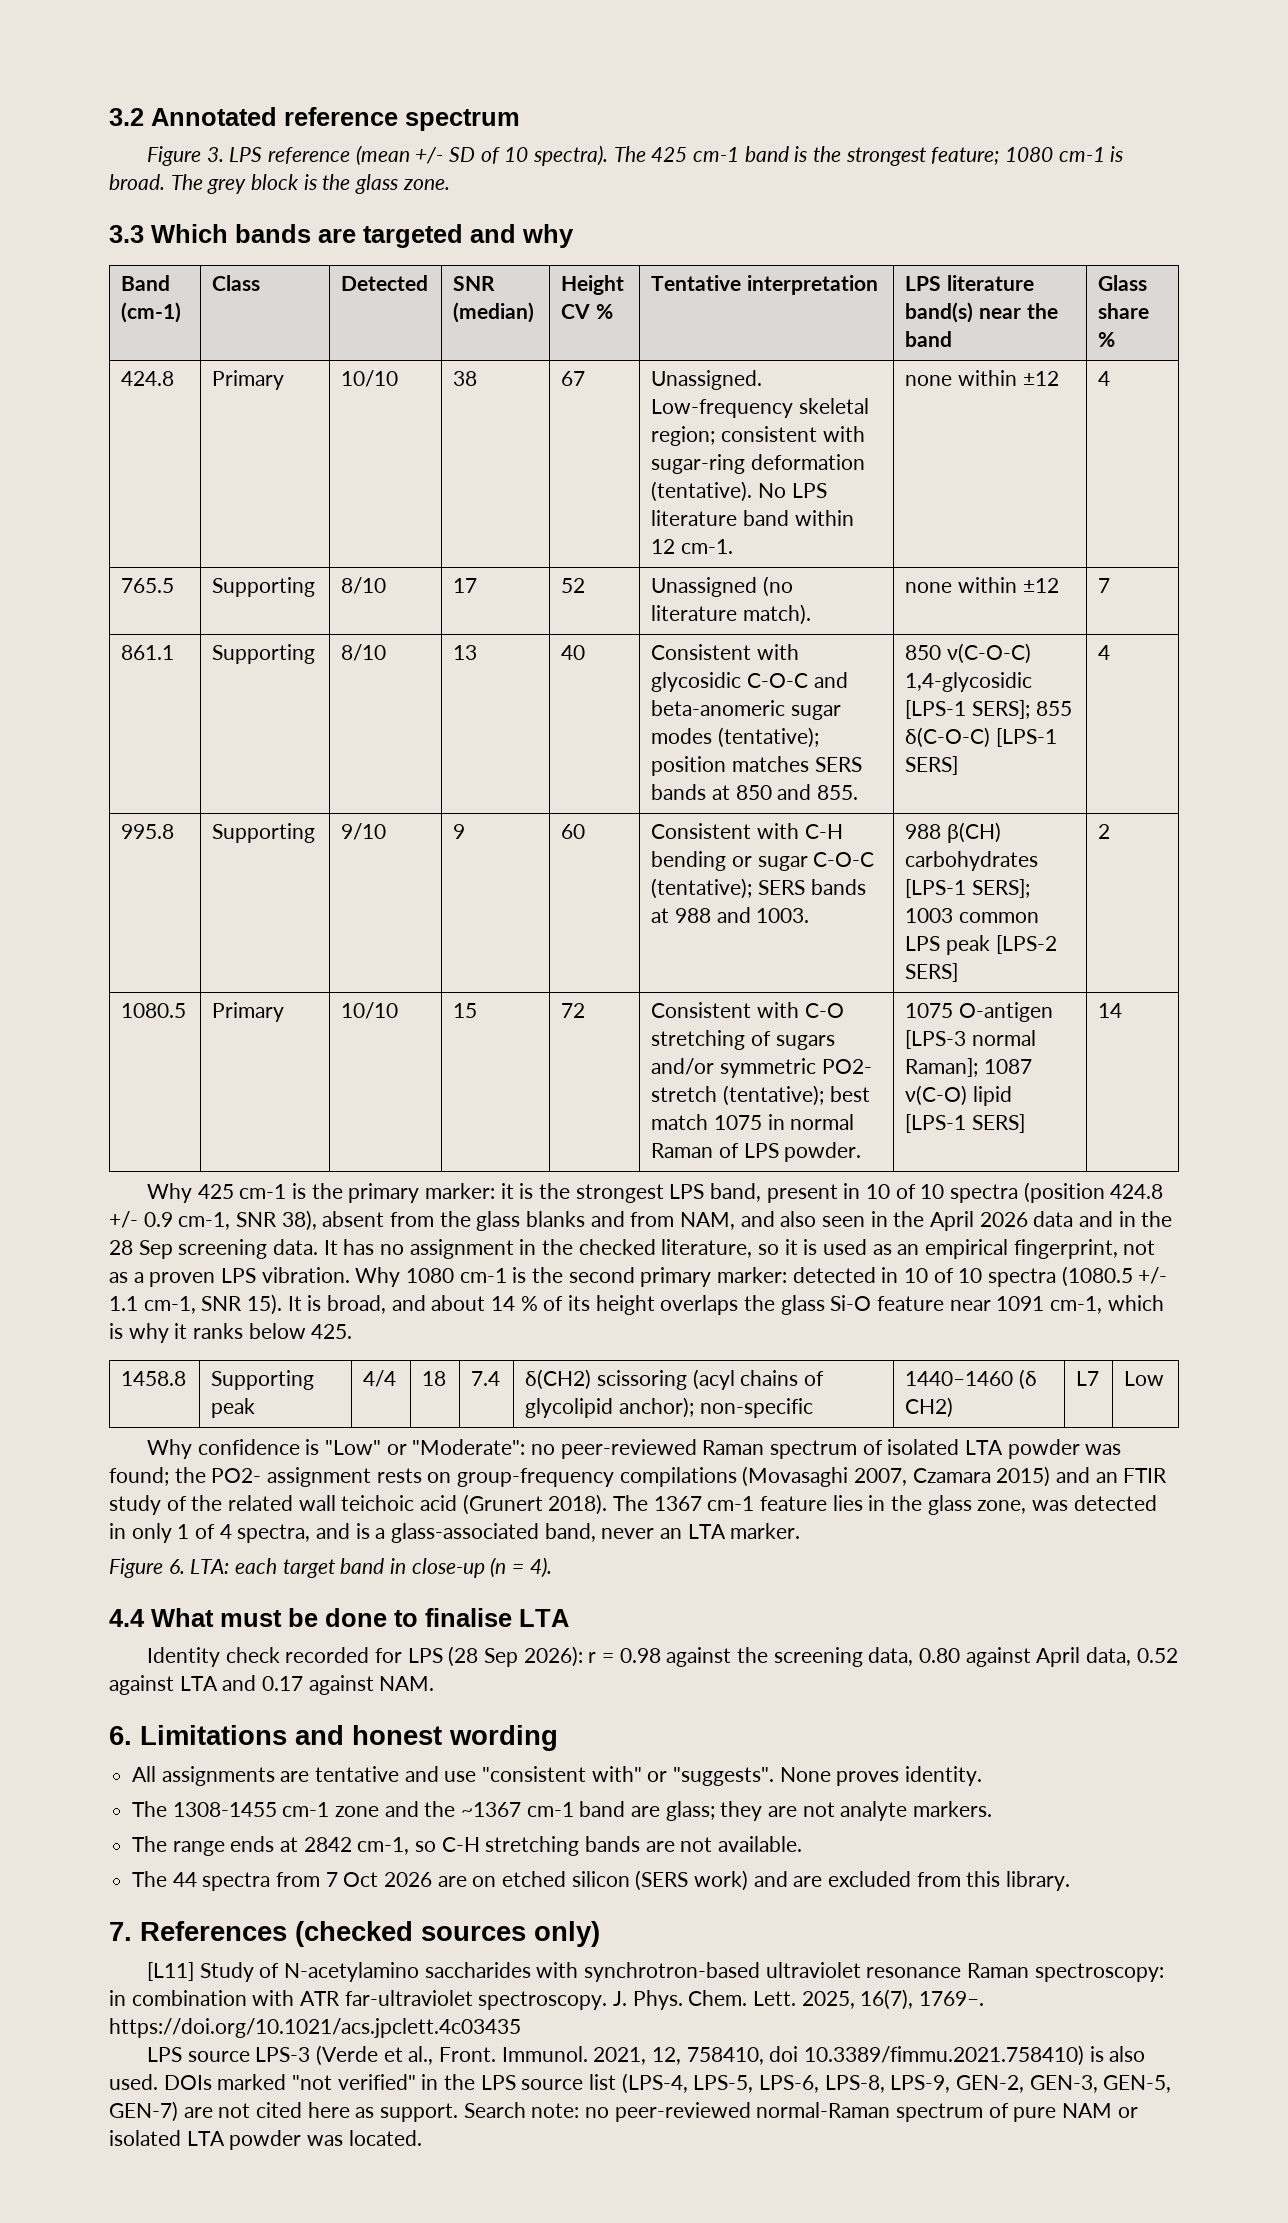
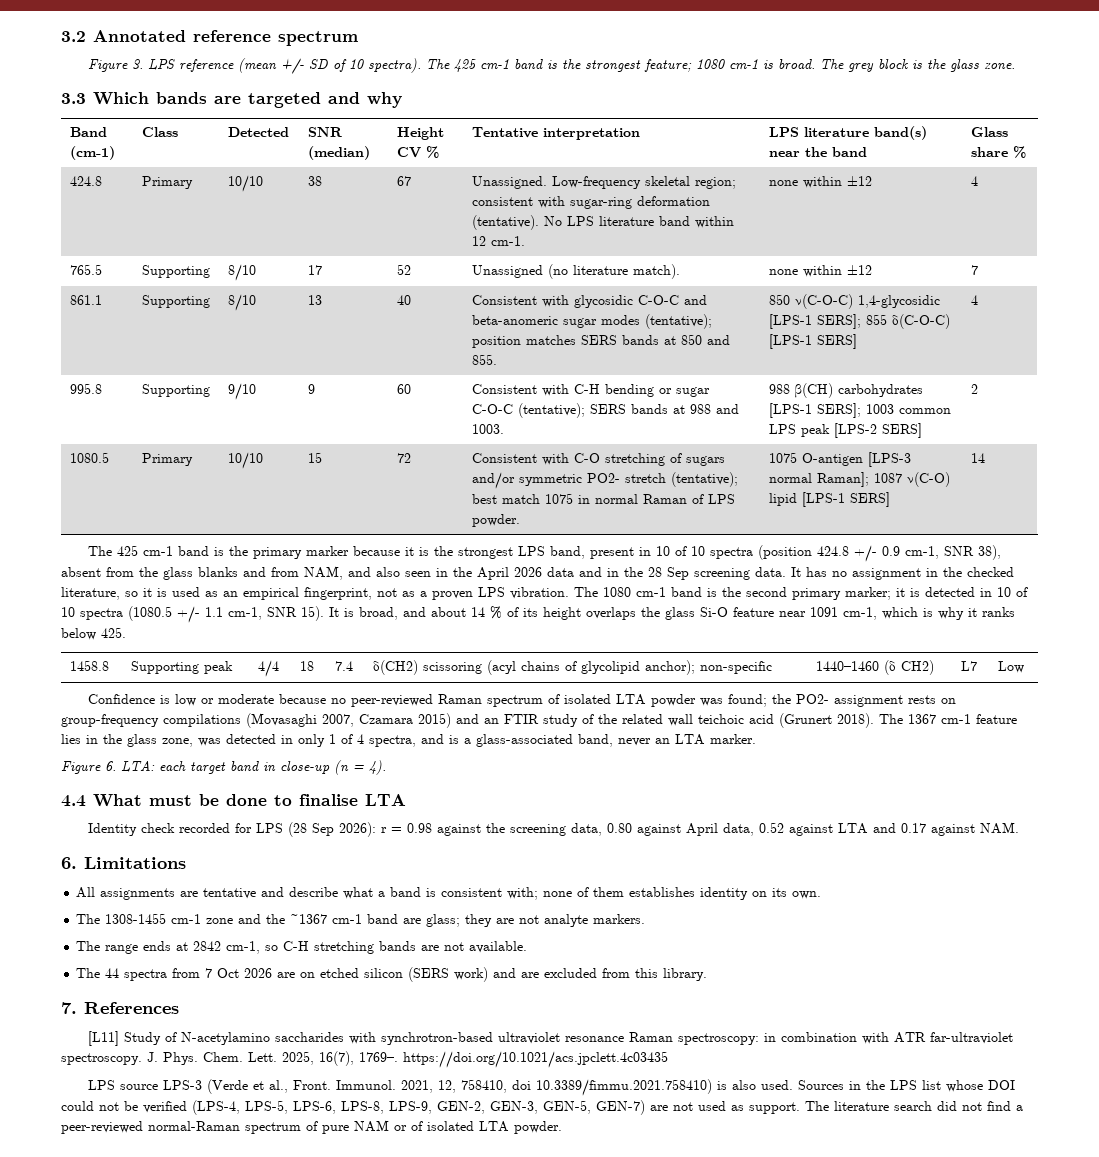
- Why 425 cm-1 is the primary marker: it is the strongest LPS band, present in 10 of 10 spectra (position 424.8 +/- 0.9 cm-1, SNR 38), absent from the glass blanks and from NAM, and also seen in the April 2026 data and in the 28 Sep screening data.
+ The 425 cm-1 band is the primary marker because it is the strongest LPS band, present in 10 of 10 spectra (position 424.8 +/- 0.9 cm-1, SNR 38), absent from the glass blanks and from NAM, and also seen in the April 2026 data and in the 28 Sep screening data.
- Why 1080 cm-1 is the second primary marker: detected in 10 of 10 spectra (1080.5 +/- 1.1 cm-1, SNR 15).
+ The 1080 cm-1 band is the second primary marker; it is detected in 10 of 10 spectra (1080.5 +/- 1.1 cm-1, SNR 15).
- Why confidence is "Low" or "Moderate": no peer-reviewed Raman spectrum of isolated LTA powder was found; the PO2- assignment rests on group-frequency compilations (Movasaghi 2007, Czamara 2015) and an FTIR study of the related wall teichoic acid (Grunert 2018).
+ Confidence is low or moderate because no peer-reviewed Raman spectrum of isolated LTA powder was found; the PO2- assignment rests on group-frequency compilations (Movasaghi 2007, Czamara 2015) and an FTIR study of the related wall teichoic acid (Grunert 2018).
- 6. Limitations and honest wording
+ 6. Limitations
- All assignments are tentative and use "consistent with" or "suggests". None proves identity.
+ All assignments are tentative and describe what a band is consistent with; none of them establishes identity on its own.
- 7. References (checked sources only)
+ 7. References
- DOIs marked "not verified" in the LPS source list (LPS-4, LPS-5, LPS-6, LPS-8, LPS-9, GEN-2, GEN-3, GEN-5, GEN-7) are not cited here as support. Search note: no peer-reviewed normal-Raman spectrum of pure NAM or isolated LTA powder was located.
+ Sources in the LPS list whose DOI could not be verified (LPS-4, LPS-5, LPS-6, LPS-8, LPS-9, GEN-2, GEN-3, GEN-5, GEN-7) are not used as support. The literature search did not find a peer-reviewed normal-Raman spectrum of pure NAM or of isolated LTA powder.

